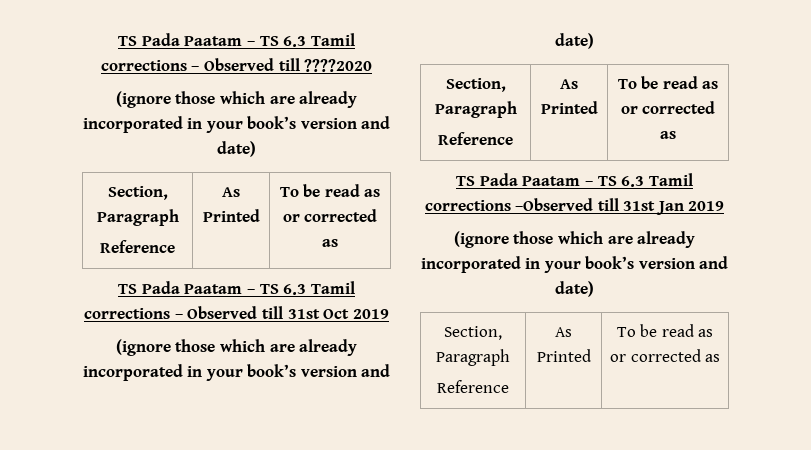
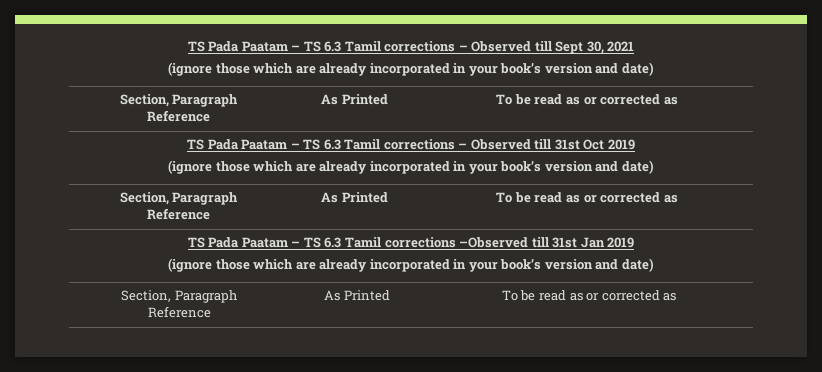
- TS Pada Paatam – TS 6.3 Tamil corrections – Observed till ????2020
+ TS Pada Paatam – TS 6.3 Tamil corrections – Observed till Sept 30, 2021

